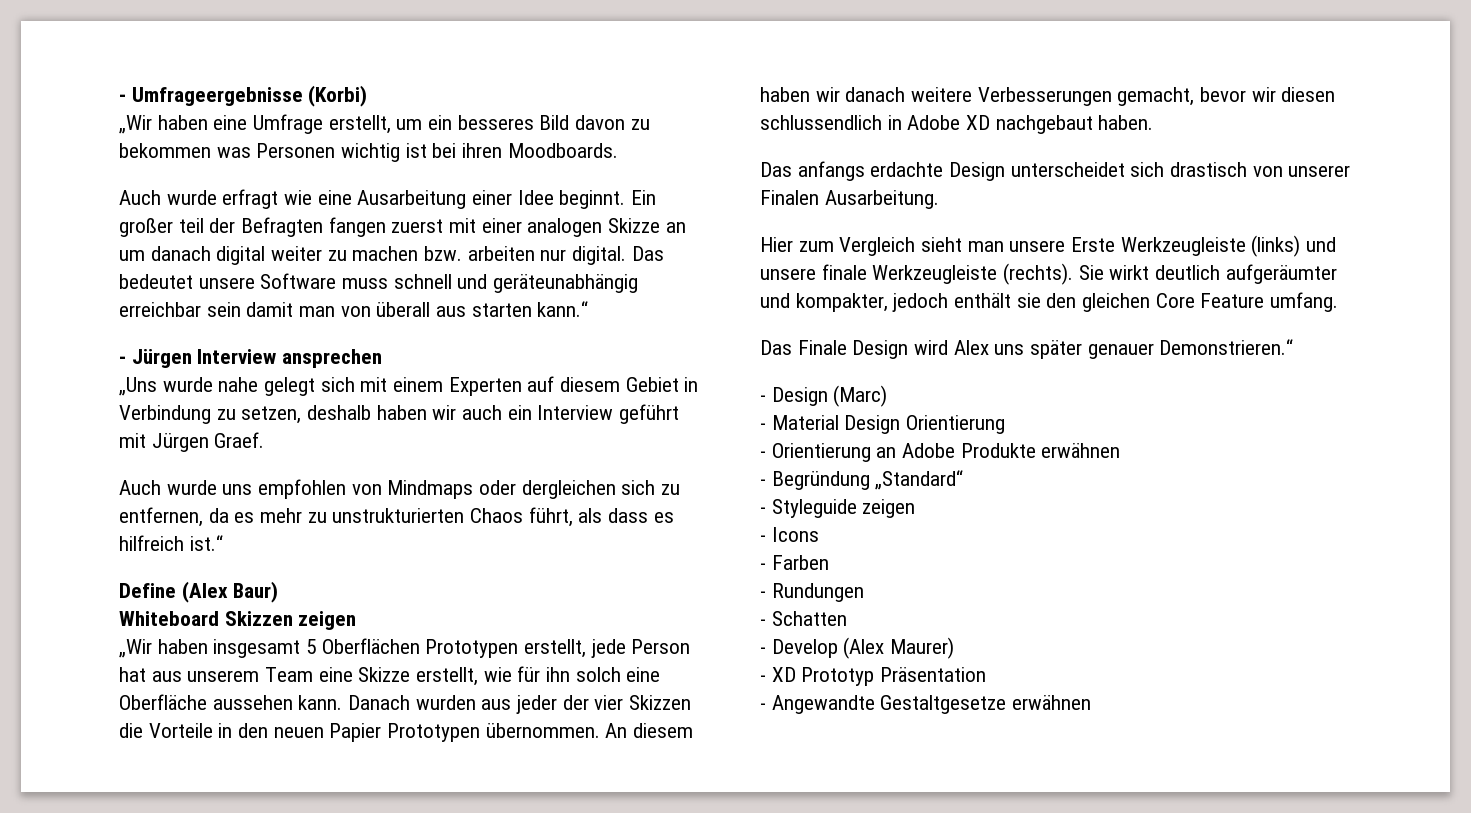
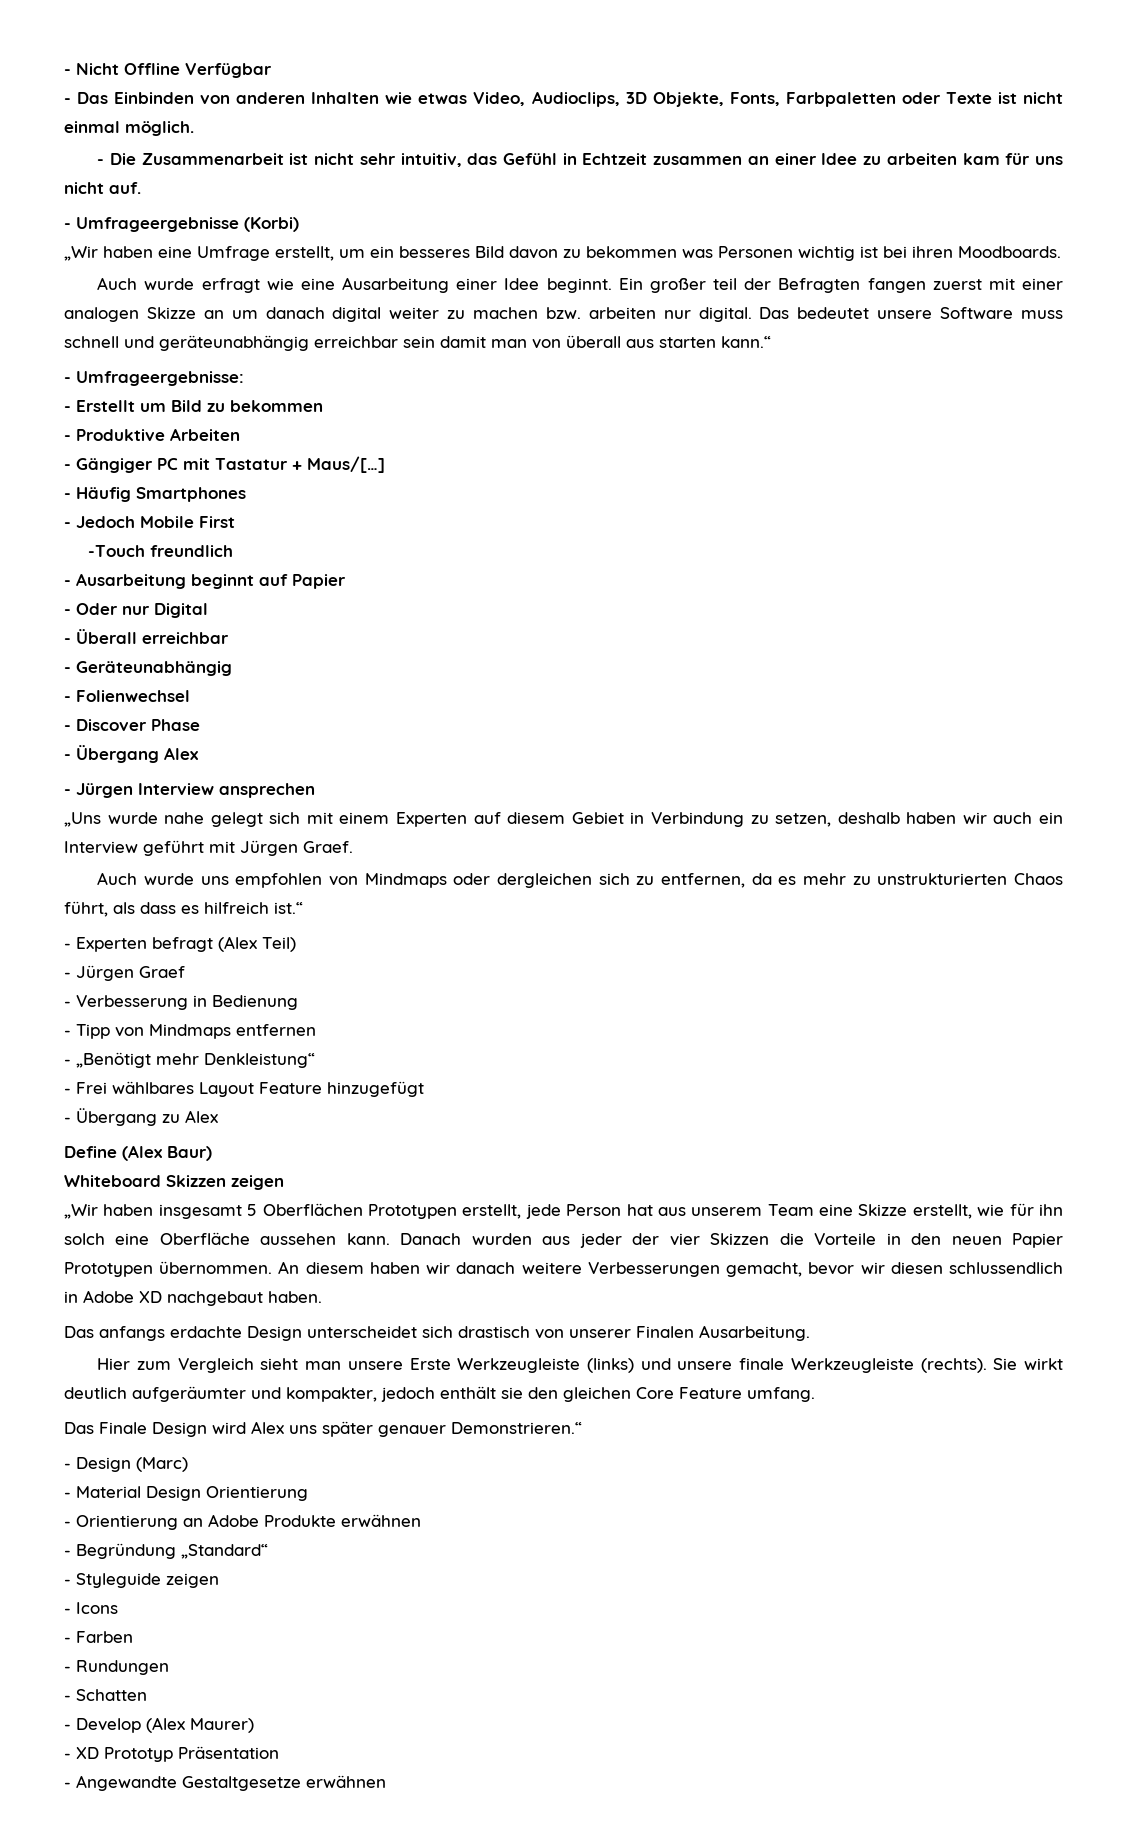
+ - Nicht Offline Verfügbar
+ - Das Einbinden von anderen Inhalten wie etwas Video, Audioclips, 3D Objekte, Fonts, Farbpaletten oder Texte ist nicht einmal möglich.
+ - Die Zusammenarbeit ist nicht sehr intuitiv, das Gefühl in Echtzeit zusammen an einer Idee zu arbeiten kam für uns nicht auf.
+ - Umfrageergebnisse:
+ - Erstellt um Bild zu bekommen
+ - Produktive Arbeiten
+ - Gängiger PC mit Tastatur + Maus/[…]
+ - Häufig Smartphones
+ - Jedoch Mobile First
+ -Touch freundlich
+ - Ausarbeitung beginnt auf Papier
+ - Oder nur Digital
+ - Überall erreichbar
+ - Geräteunabhängig
+ - Folienwechsel
+ - Discover Phase
+ - Übergang Alex
+ - Experten befragt (Alex Teil)
+ - Jürgen Graef
+ - Verbesserung in Bedienung
+ - Tipp von Mindmaps entfernen
+ - „Benötigt mehr Denkleistung“
+ - Frei wählbares Layout Feature hinzugefügt
+ - Übergang zu Alex

